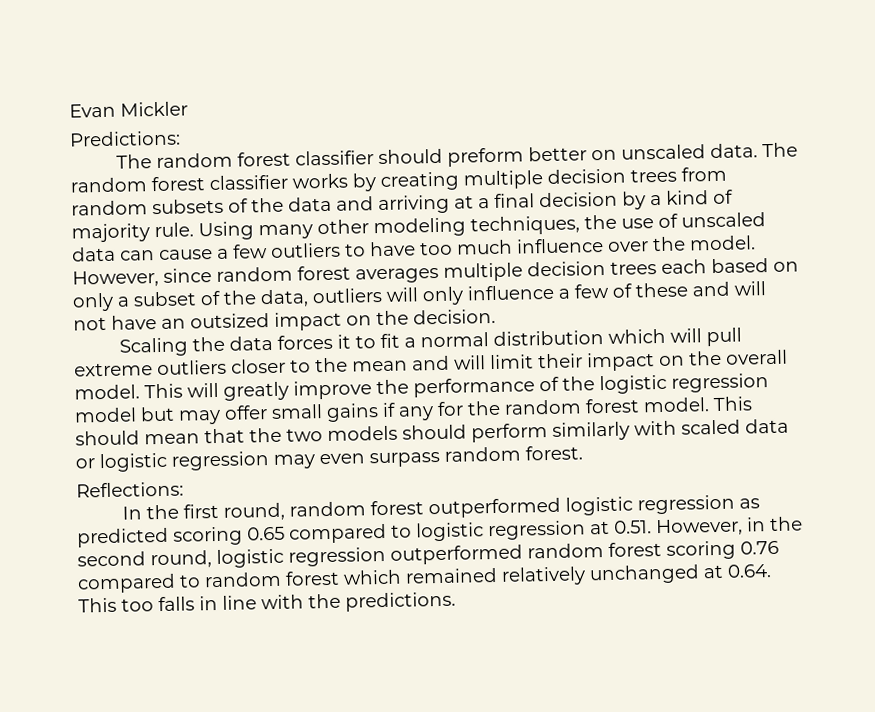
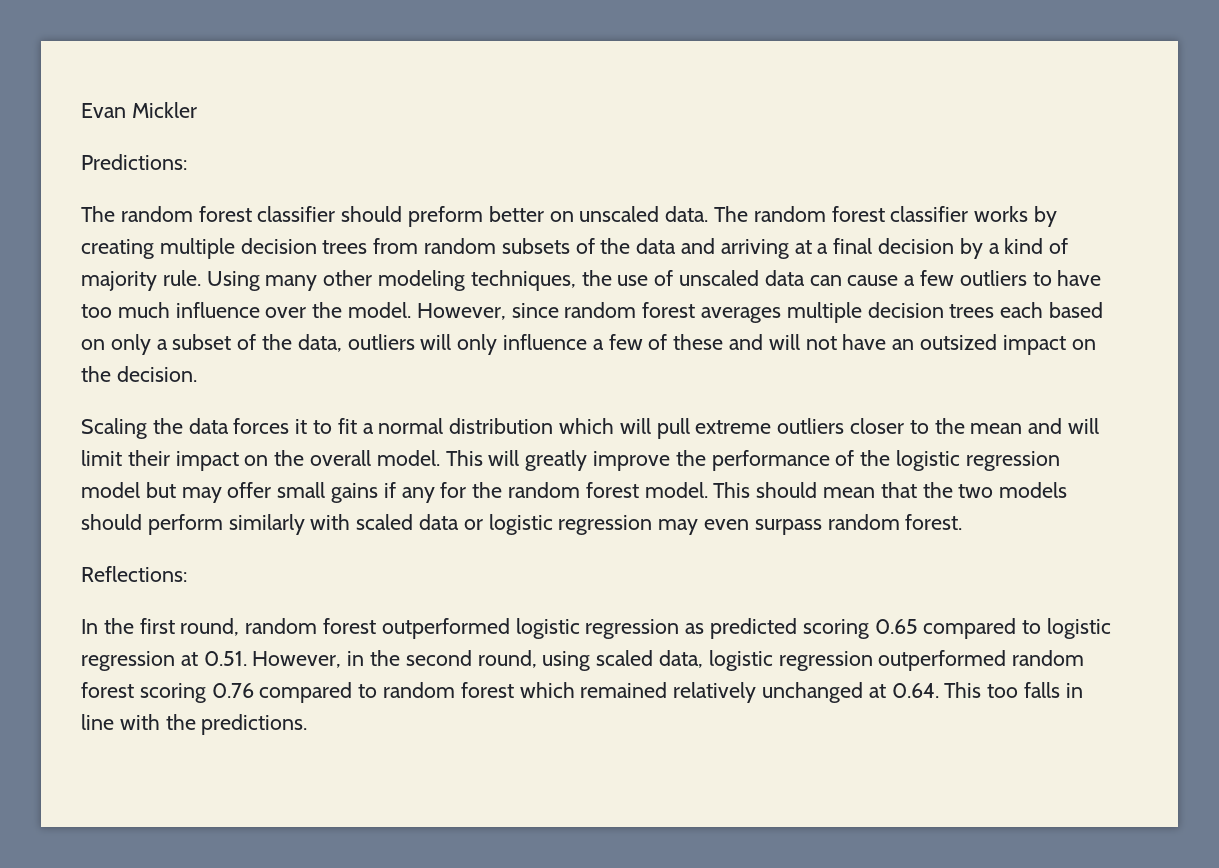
- In the first round, random forest outperformed logistic regression as predicted scoring 0.65 compared to logistic regression at 0.51. However, in the second round, logistic regression outperformed random forest scoring 0.76 compared to random forest which remained relatively unchanged at 0.64. This too falls in line with the predictions.
+ In the first round, random forest outperformed logistic regression as predicted scoring 0.65 compared to logistic regression at 0.51. However, in the second round, using scaled data, logistic regression outperformed random forest scoring 0.76 compared to random forest which remained relatively unchanged at 0.64. This too falls in line with the predictions.

